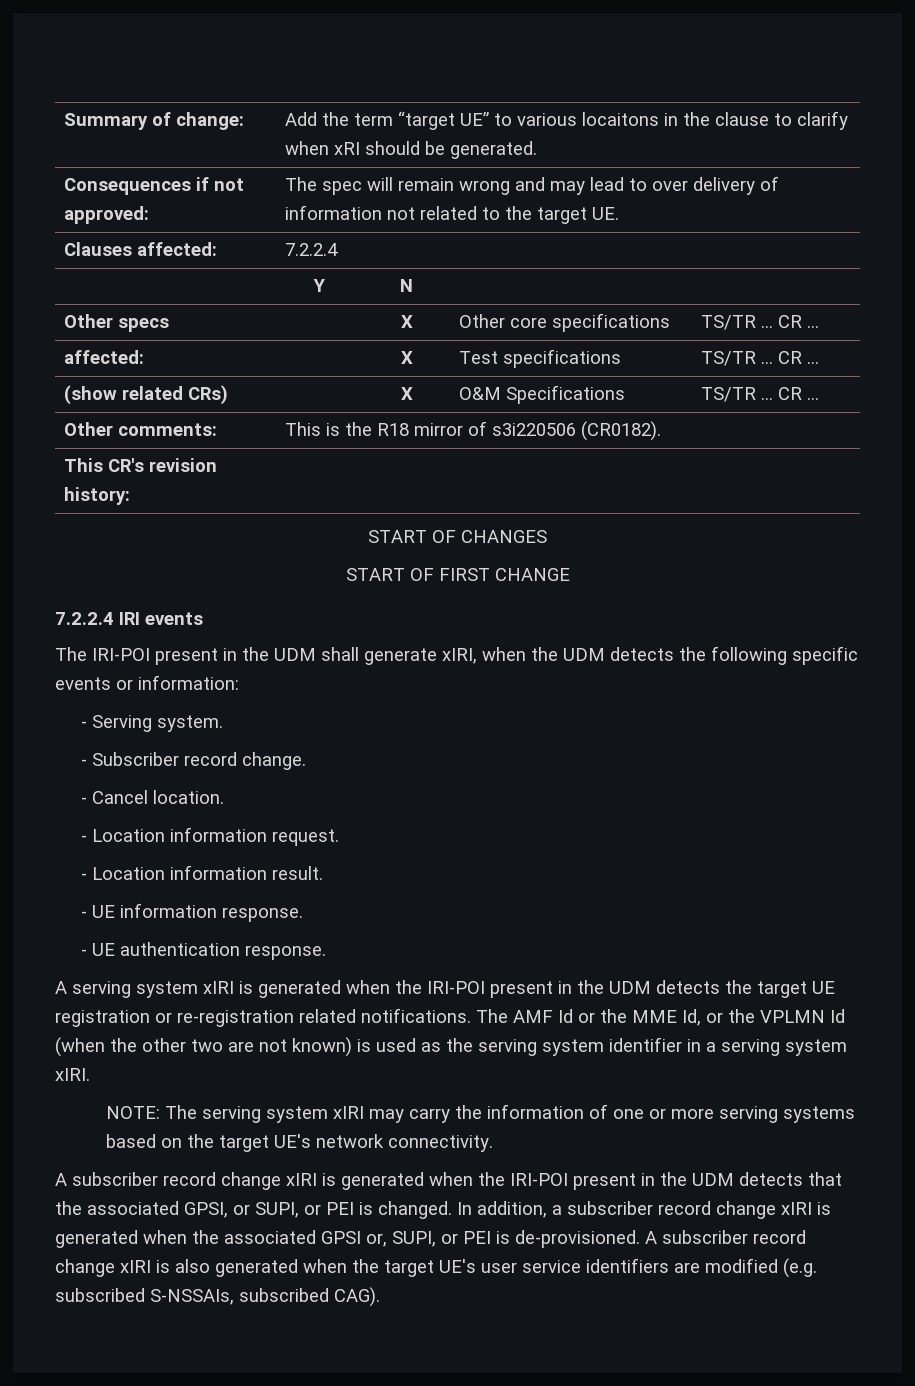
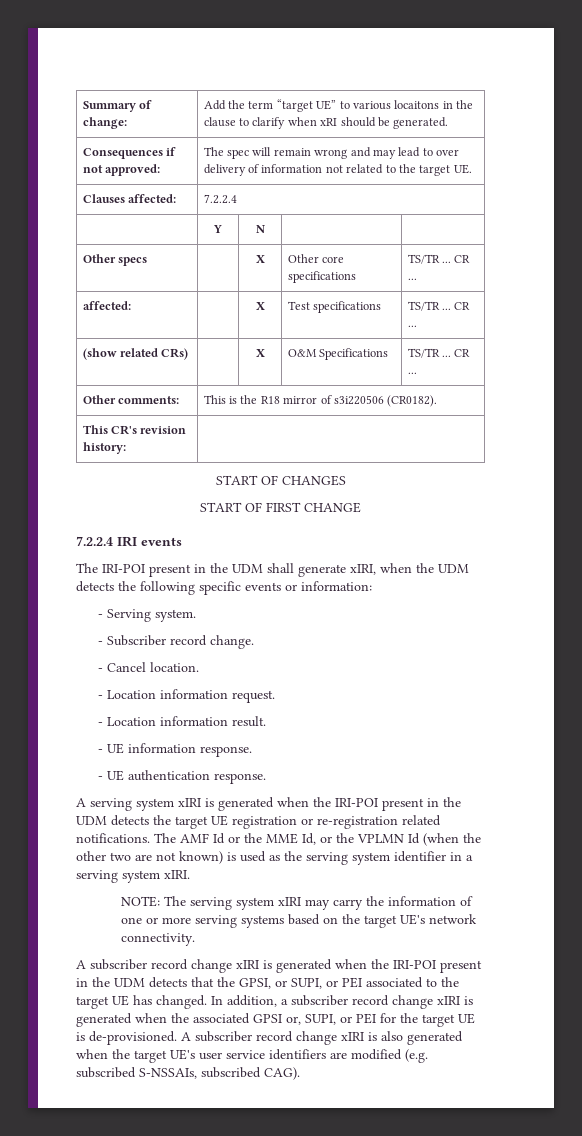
- A subscriber record change xIRI is generated when the IRI-POI present in the UDM detects that the associated GPSI, or SUPI, or PEI is changed.
+ A subscriber record change xIRI is generated when the IRI-POI present in the UDM detects that the GPSI, or SUPI, or PEI associated to the target UE has changed.
- In addition, a subscriber record change xIRI is generated when the associated GPSI or, SUPI, or PEI is de-provisioned.
+ In addition, a subscriber record change xIRI is generated when the associated GPSI or, SUPI, or PEI for the target UE is de-provisioned.

